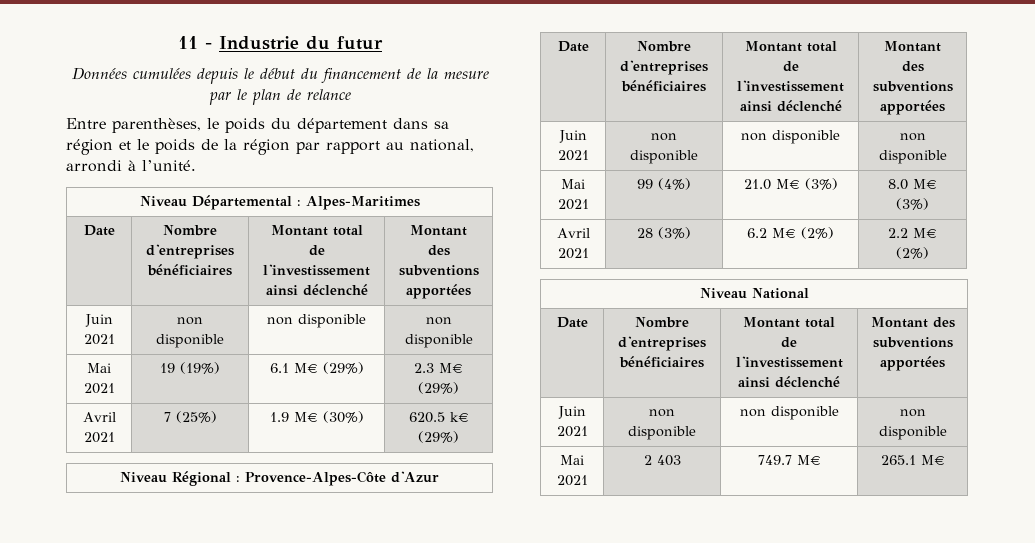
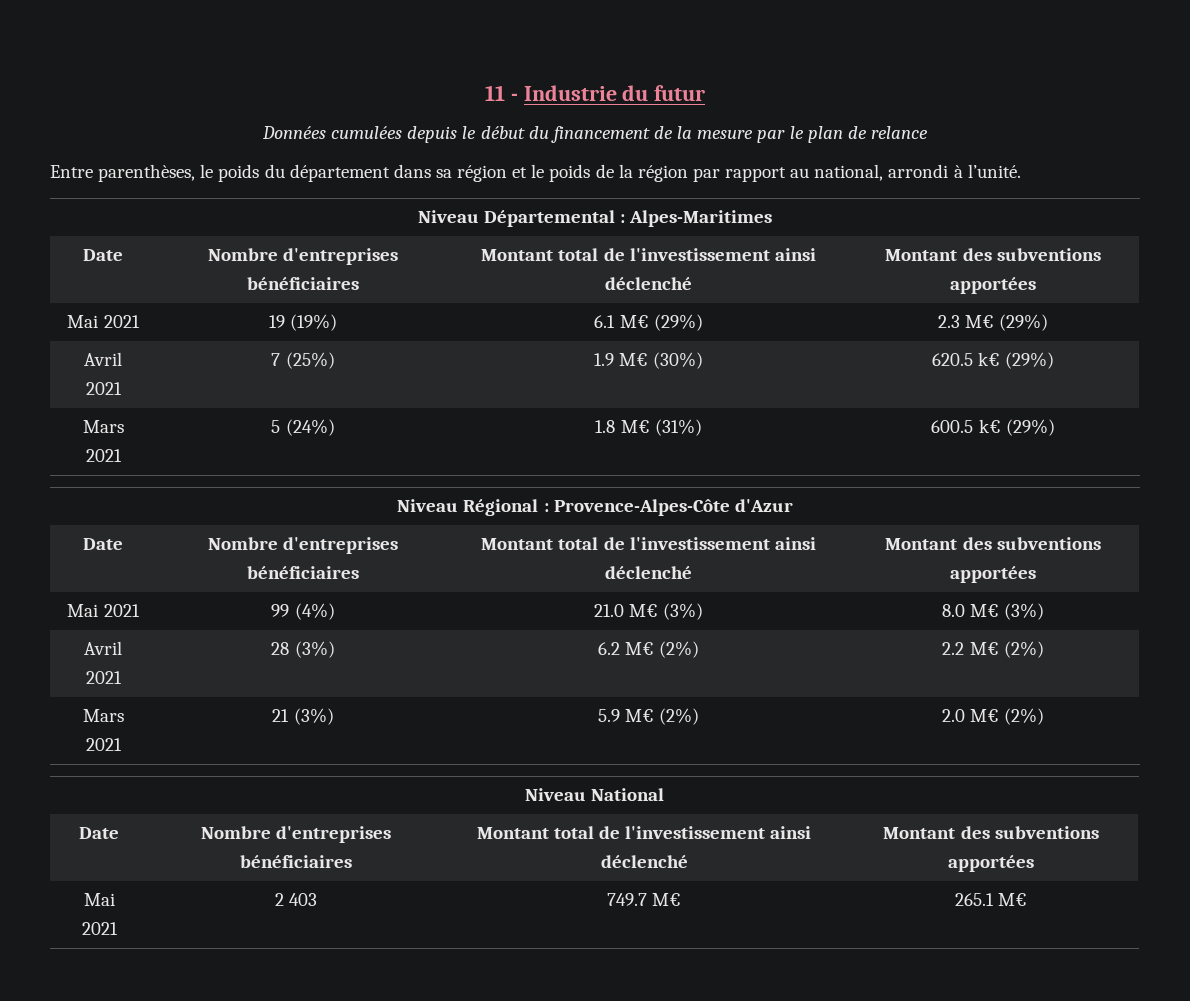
  Niveau Départemental : Alpes-Maritimes
  Date | Nombre d'entreprises bénéficiaires | Montant total de l'investissement ainsi déclenché | Montant des subventions apportées
- Juin 2021 | non disponible | non disponible | non disponible
+ Mars 2021 | 5 (24%) | 1.8 M€ (31%) | 600.5 k€ (29%)
  Niveau Régional : Provence-Alpes-Côte d'Azur
  Date | Nombre d'entreprises bénéficiaires | Montant total de l'investissement ainsi déclenché | Montant des subventions apportées
- Juin 2021 | non disponible | non disponible | non disponible
+ Mars 2021 | 21 (3%) | 5.9 M€ (2%) | 2.0 M€ (2%)
  Niveau National
  Date | Nombre d'entreprises bénéficiaires | Montant total de l'investissement ainsi déclenché | Montant des subventions apportées
- Juin 2021 | non disponible | non disponible | non disponible

